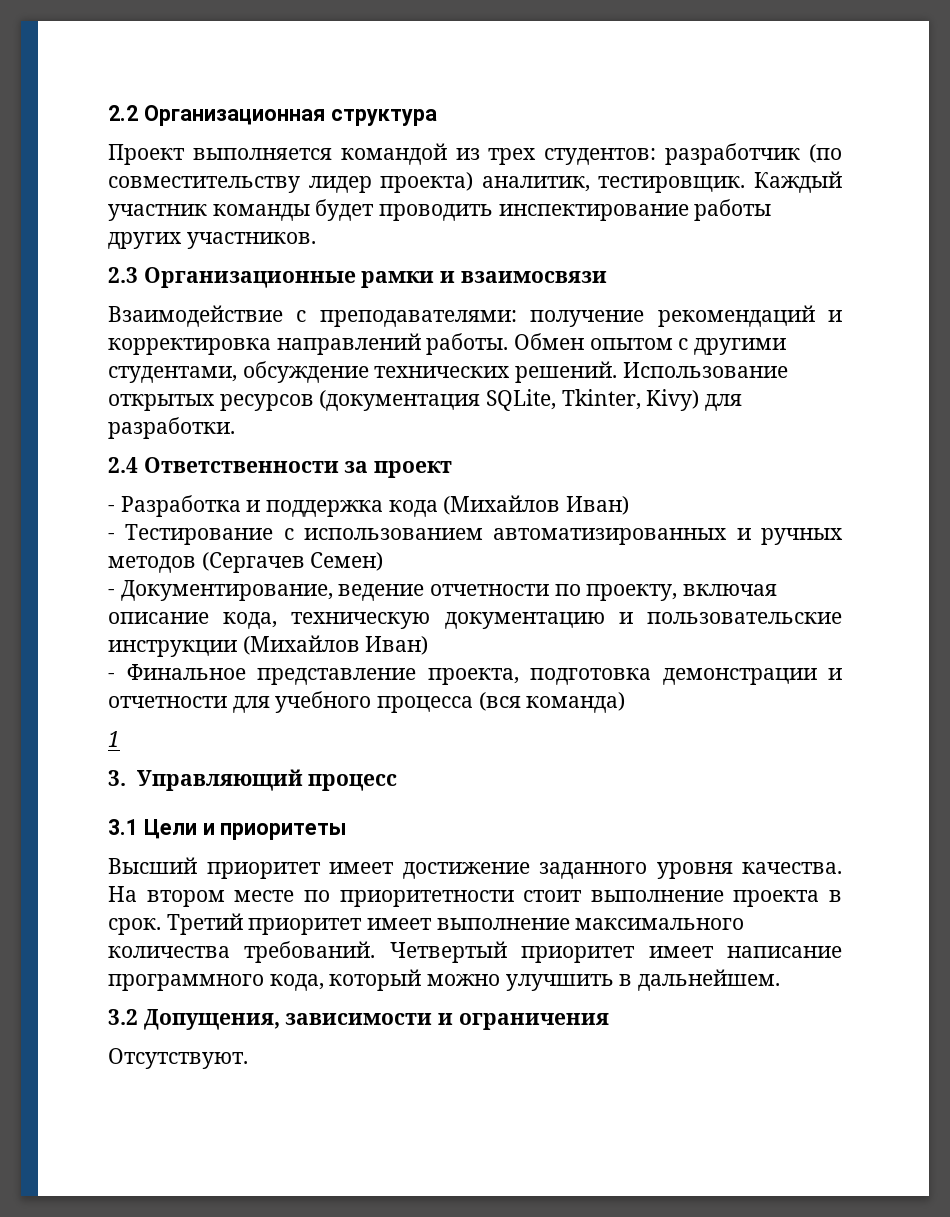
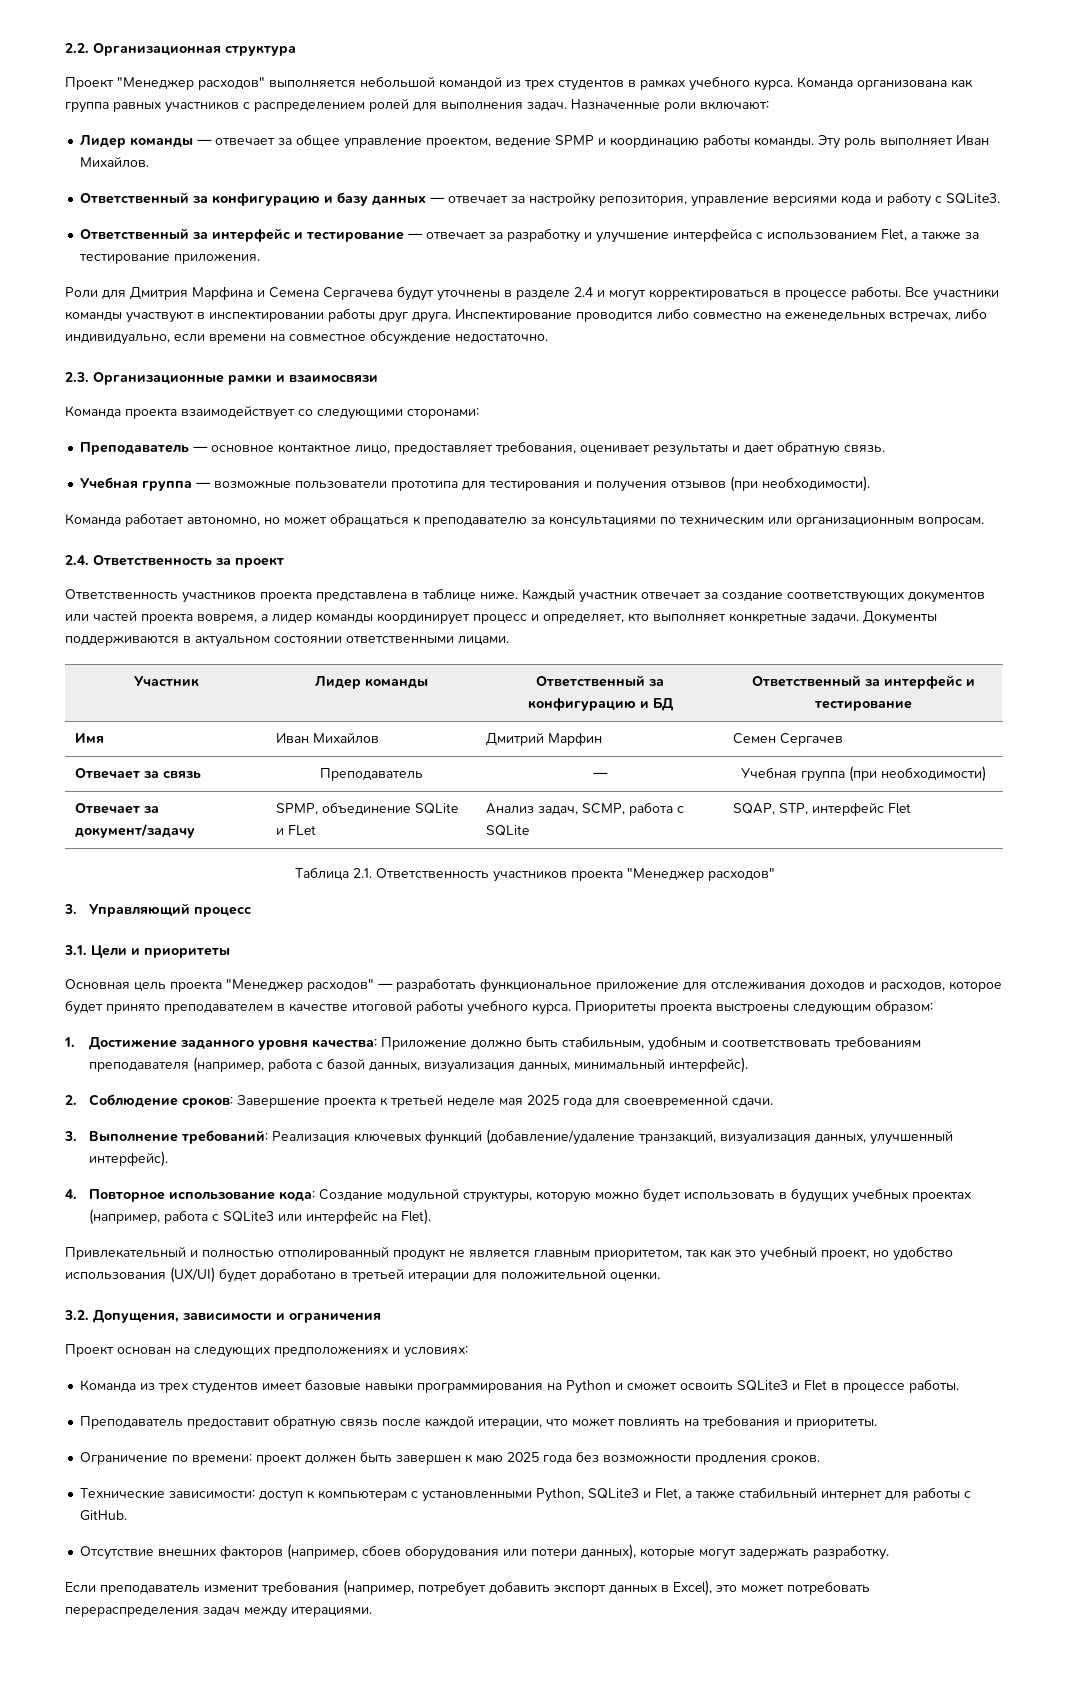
- 2.2 Организационная структура
+ 2.2. Организационная структура
- Проект выполняется командой из трех студентов: разработчик (по совместительству лидер проекта) аналитик, тестировщик. Каждый участник команды будет проводить инспектирование работы других участников.
- 2.3 Организационные рамки и взаимосвязи
- Взаимодействие с преподавателями: получение рекомендаций и корректировка направлений работы. Обмен опытом с другими студентами, обсуждение технических решений. Использование открытых ресурсов (документация SQLite, Tkinter, Kivy) для разработки.
- 2.4 Ответственности за проект
- - Разработка и поддержка кода (Михайлов Иван)
- - Тестирование с использованием автоматизированных и ручных методов (Сергачев Семен)
- - Документирование, ведение отчетности по проекту, включая описание кода, техническую документацию и пользовательские инструкции (Михайлов Иван)
- - Финальное представление проекта, подготовка демонстрации и отчетности для учебного процесса (вся команда)
- 1
+ Проект "Менеджер расходов" выполняется небольшой командой из трех студентов в рамках учебного курса. Команда организована как группа равных участников с распределением ролей для выполнения задач. Назначенные роли включают:
+ Лидер команды — отвечает за общее управление проектом, ведение SPMP и координацию работы команды. Эту роль выполняет Иван Михайлов.
+ Ответственный за конфигурацию и базу данных — отвечает за настройку репозитория, управление версиями кода и работу с SQLite3.
+ Ответственный за интерфейс и тестирование — отвечает за разработку и улучшение интерфейса с использованием Flet, а также за тестирование приложения.
+ Роли для Дмитрия Марфина и Семена Сергачева будут уточнены в разделе 2.4 и могут корректироваться в процессе работы. Все участники команды участвуют в инспектировании работы друг друга. Инспектирование проводится либо совместно на еженедельных встречах, либо индивидуально, если времени на совместное обсуждение недостаточно.
+ 2.3. Организационные рамки и взаимосвязи
+ Команда проекта взаимодействует со следующими сторонами:
+ Преподаватель — основное контактное лицо, предоставляет требования, оценивает результаты и дает обратную связь.
+ Учебная группа — возможные пользователи прототипа для тестирования и получения отзывов (при необходимости).
+ Команда работает автономно, но может обращаться к преподавателю за консультациями по техническим или организационным вопросам.
+ 2.4. Ответственность за проект
+ Ответственность участников проекта представлена в таблице ниже. Каждый участник отвечает за создание соответствующих документов или частей проекта вовремя, а лидер команды координирует процесс и определяет, кто выполняет конкретные задачи. Документы поддерживаются в актуальном состоянии ответственными лицами.
+ Участник | Лидер команды | Ответственный за конфигурацию и БД | Ответственный за интерфейс и тестирование
+ Имя | Иван Михайлов | Дмитрий Марфин | Семен Сергачев
+ Отвечает за связь | Преподаватель | — | Учебная группа (при необходимости)
+ Отвечает за документ/задачу | SPMP, объединение SQLite и FLet | Анализ задач, SCMP, работа с SQLite | SQAP, STP, интерфейс Flet
+ Таблица 2.1. Ответственность участников проекта "Менеджер расходов"
- 3.1 Цели и приоритеты
+ 3.1. Цели и приоритеты
- Высший приоритет имеет достижение заданного уровня качества. На втором месте по приоритетности стоит выполнение проекта в срок. Третий приоритет имеет выполнение максимального количества требований. Четвертый приоритет имеет написание программного кода, который можно улучшить в дальнейшем.
- 3.2 Допущения, зависимости и ограничения
- Отсутствуют.
+ Основная цель проекта "Менеджер расходов" — разработать функциональное приложение для отслеживания доходов и расходов, которое будет принято преподавателем в качестве итоговой работы учебного курса. Приоритеты проекта выстроены следующим образом:
+ 1. Достижение заданного уровня качества: Приложение должно быть стабильным, удобным и соответствовать требованиям преподавателя (например, работа с базой данных, визуализация данных, минимальный интерфейс).
+ 2. Соблюдение сроков: Завершение проекта к третьей неделе мая 2025 года для своевременной сдачи.
+ 3. Выполнение требований: Реализация ключевых функций (добавление/удаление транзакций, визуализация данных, улучшенный интерфейс).
+ 4. Повторное использование кода: Создание модульной структуры, которую можно будет использовать в будущих учебных проектах (например, работа с SQLite3 или интерфейс на Flet).
+ Привлекательный и полностью отполированный продукт не является главным приоритетом, так как это учебный проект, но удобство использования (UX/UI) будет доработано в третьей итерации для положительной оценки.
+ 3.2. Допущения, зависимости и ограничения
+ Проект основан на следующих предположениях и условиях:
+ Команда из трех студентов имеет базовые навыки программирования на Python и сможет освоить SQLite3 и Flet в процессе работы.
+ Преподаватель предоставит обратную связь после каждой итерации, что может повлиять на требования и приоритеты.
+ Ограничение по времени: проект должен быть завершен к маю 2025 года без возможности продления сроков.
+ Технические зависимости: доступ к компьютерам с установленными Python, SQLite3 и Flet, а также стабильный интернет для работы с GitHub.
+ Отсутствие внешних факторов (например, сбоев оборудования или потери данных), которые могут задержать разработку.
+ Если преподаватель изменит требования (например, потребует добавить экспорт данных в Excel), это может потребовать перераспределения задач между итерациями.

